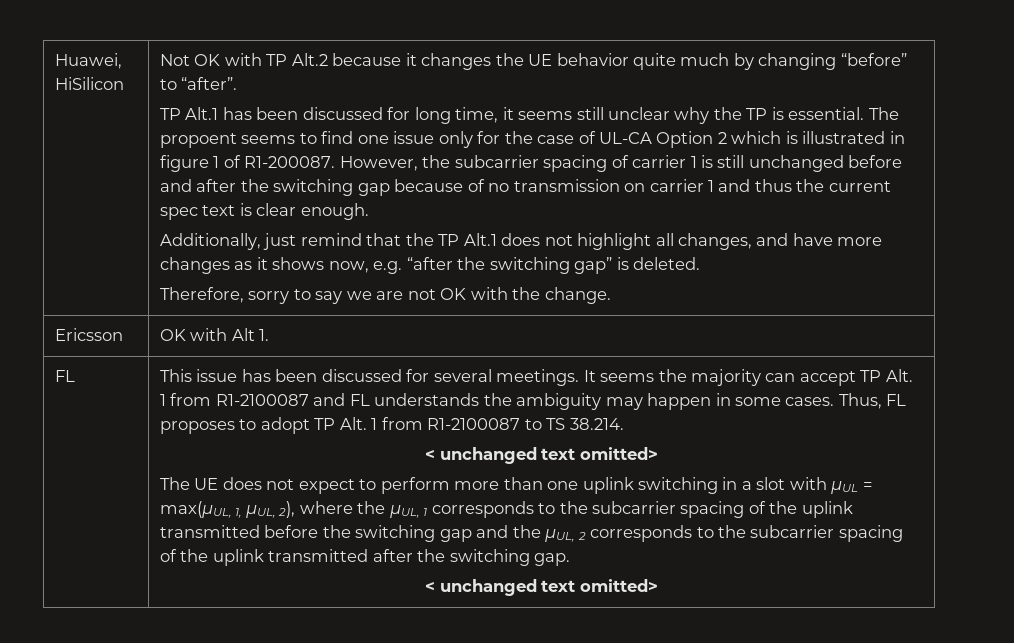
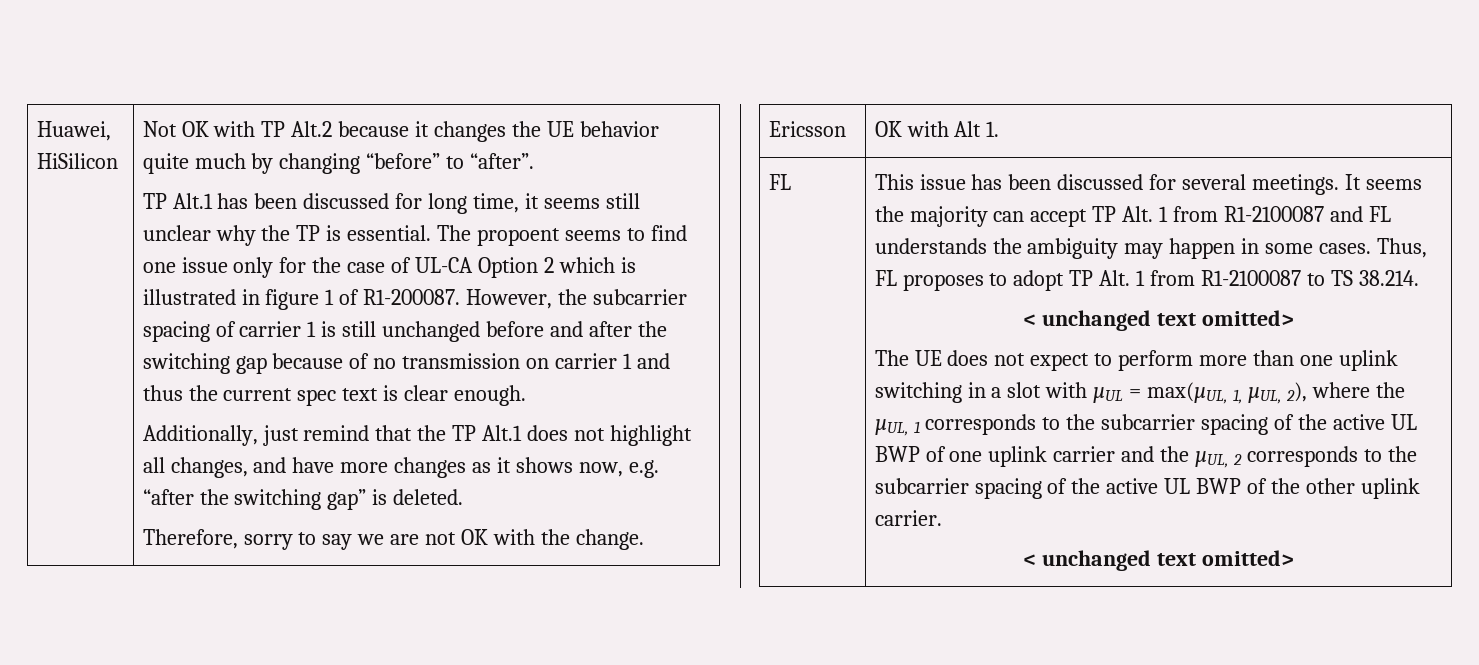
- The UE does not expect to perform more than one uplink switching in a slot with µUL = max(µUL, 1, µUL, 2), where the µUL, 1 corresponds to the subcarrier spacing of the uplink transmitted before the switching gap and the µUL, 2 corresponds to the subcarrier spacing of the uplink transmitted after the switching gap.
+ The UE does not expect to perform more than one uplink switching in a slot with µUL = max(µUL, 1, µUL, 2), where the µUL, 1 corresponds to the subcarrier spacing of the active UL BWP of one uplink carrier and the µUL, 2 corresponds to the subcarrier spacing of the active UL BWP of the other uplink carrier.

